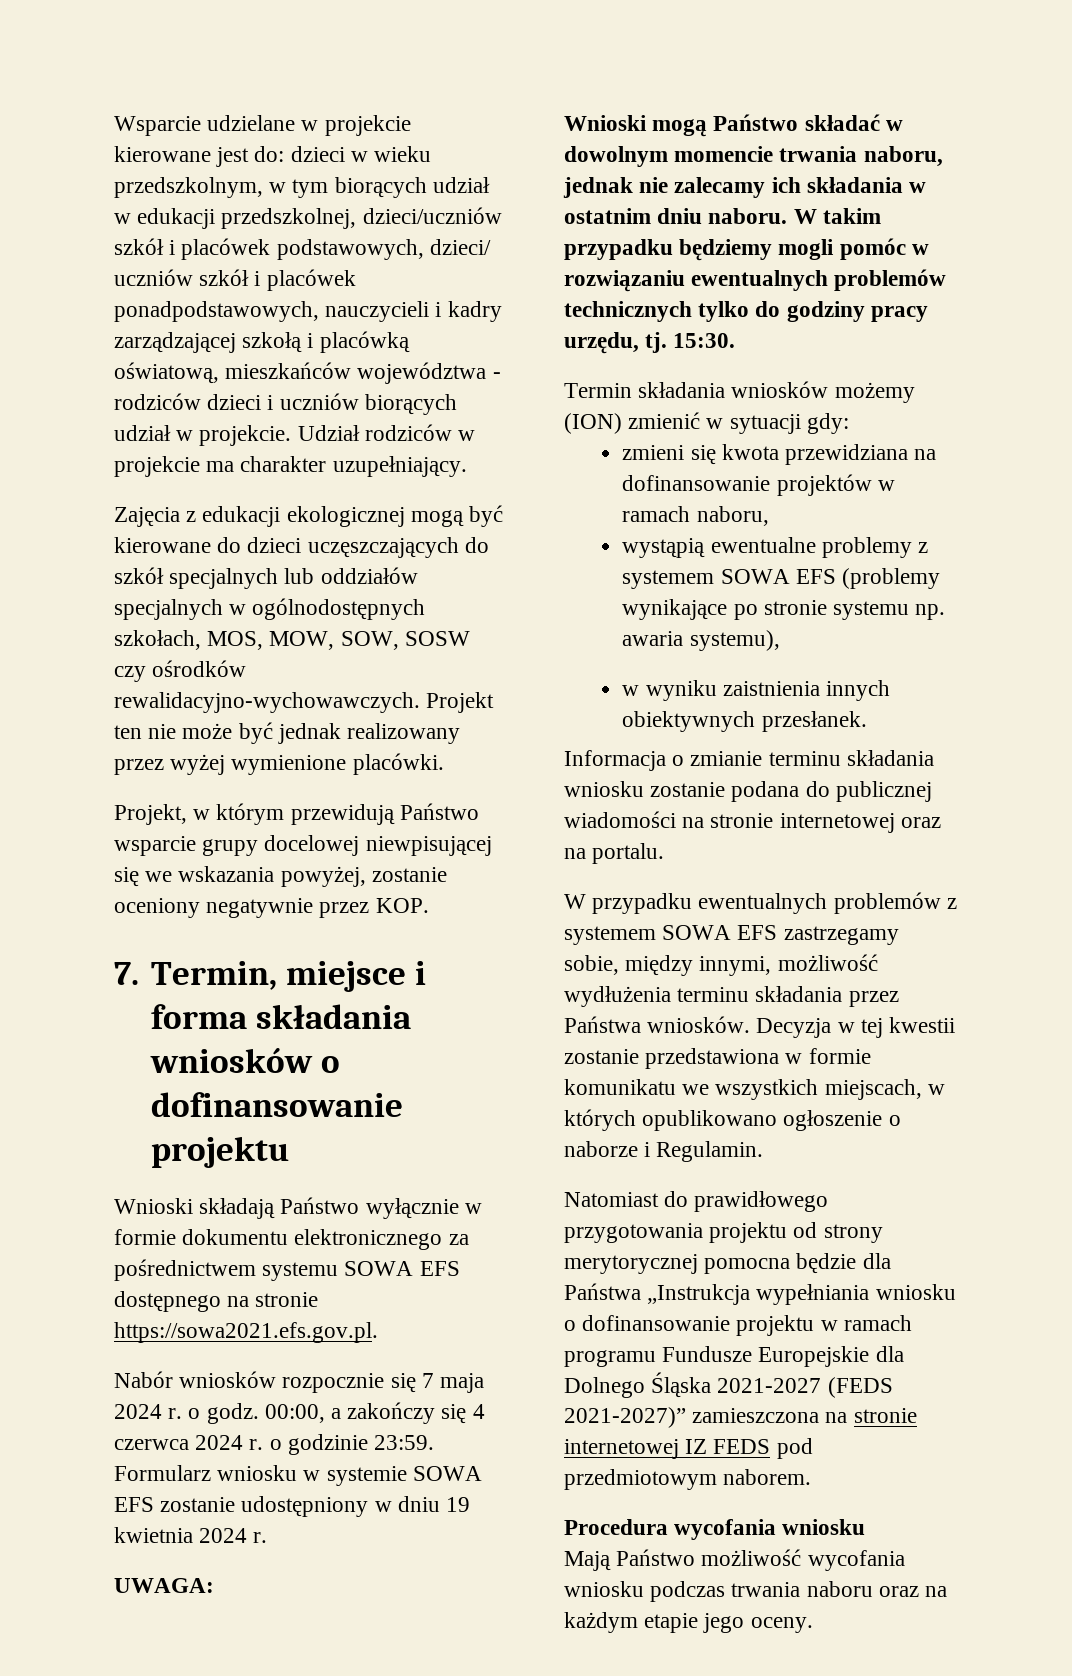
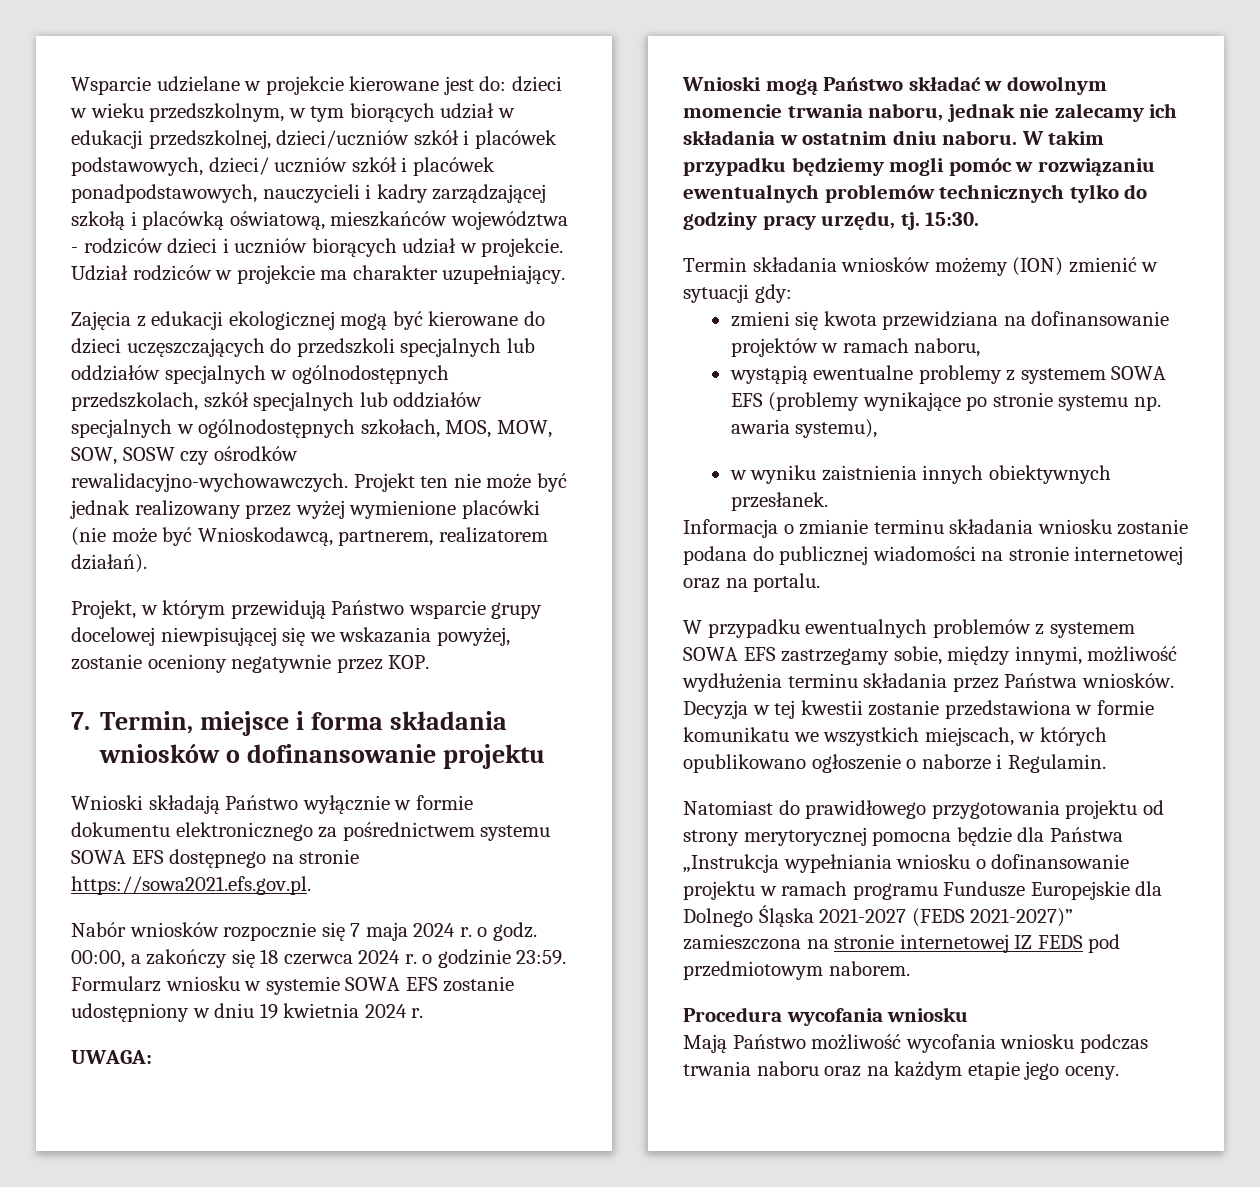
- Zajęcia z edukacji ekologicznej mogą być kierowane do dzieci uczęszczających do szkół specjalnych lub oddziałów specjalnych w ogólnodostępnych szkołach, MOS, MOW, SOW, SOSW czy ośrodków rewalidacyjno-wychowawczych.
+ Zajęcia z edukacji ekologicznej mogą być kierowane do dzieci uczęszczających do przedszkoli specjalnych lub oddziałów specjalnych w ogólnodostępnych przedszkolach, szkół specjalnych lub oddziałów specjalnych w ogólnodostępnych szkołach, MOS, MOW, SOW, SOSW czy ośrodków rewalidacyjno-wychowawczych.
- Projekt ten nie może być jednak realizowany przez wyżej wymienione placówki.
+ Projekt ten nie może być jednak realizowany przez wyżej wymienione placówki (nie może być Wnioskodawcą, partnerem, realizatorem działań).
- 00:00, a zakończy się 4 czerwca 2024 r. o godzinie 23:59.
+ 00:00, a zakończy się 18 czerwca 2024 r. o godzinie 23:59.

